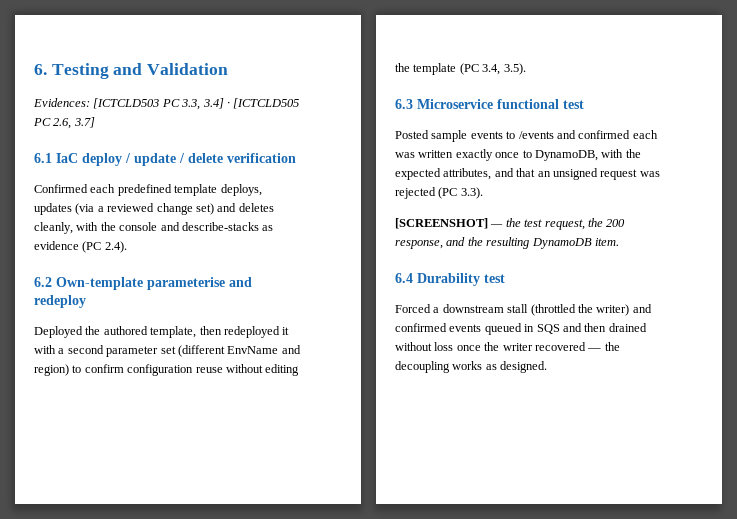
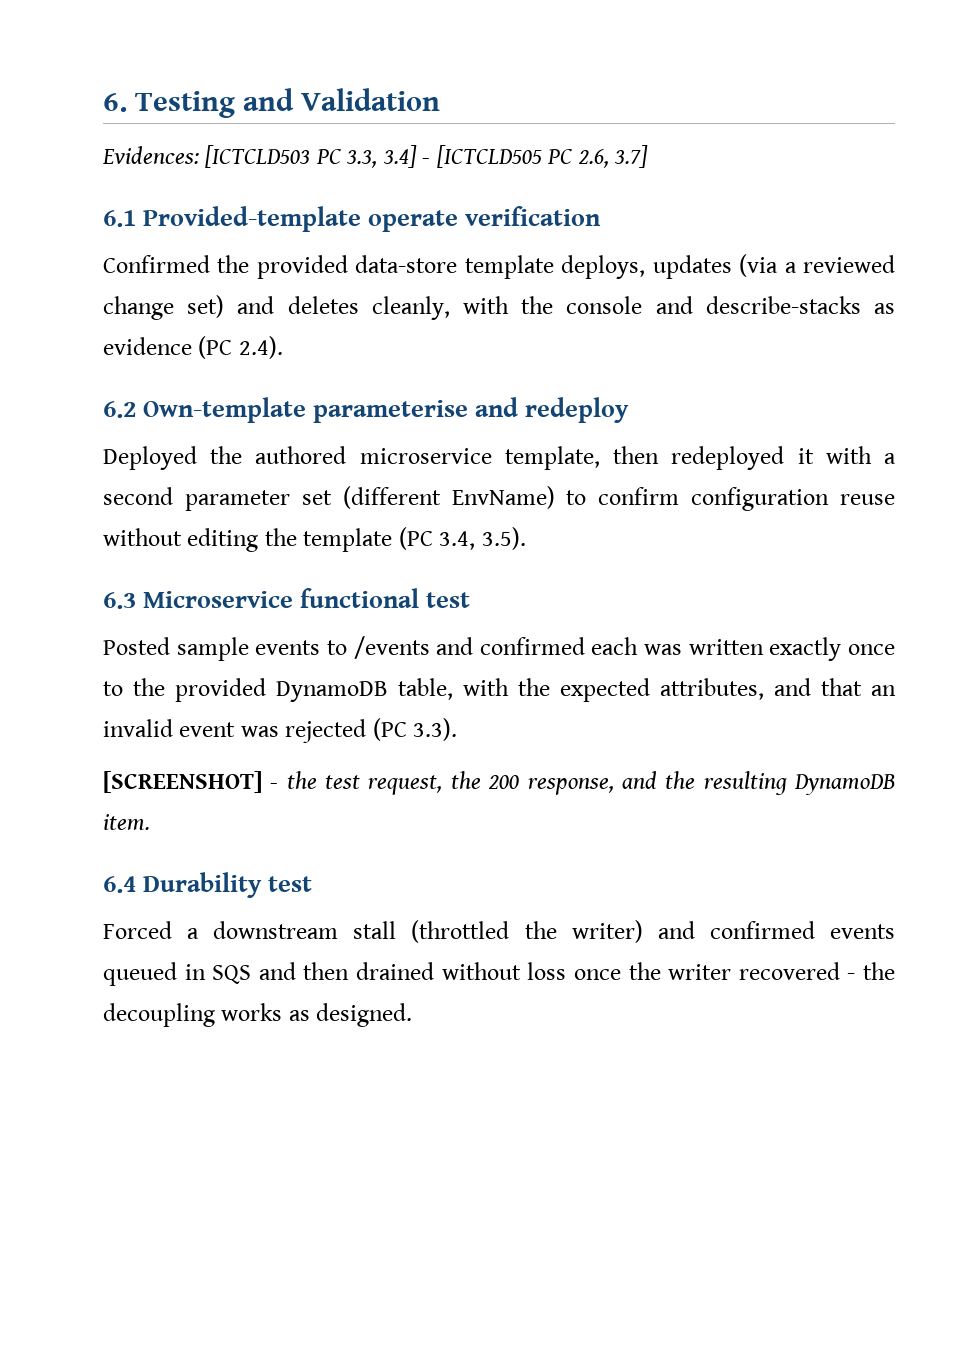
- Evidences: [ICTCLD503 PC 3.3, 3.4] · [ICTCLD505 PC 2.6, 3.7]
+ Evidences: [ICTCLD503 PC 3.3, 3.4] - [ICTCLD505 PC 2.6, 3.7]
- 6.1 IaC deploy / update / delete verification
+ 6.1 Provided-template operate verification
- Confirmed each predefined template deploys, updates (via a reviewed change set) and deletes cleanly, with the console and describe-stacks as evidence (PC 2.4).
+ Confirmed the provided data-store template deploys, updates (via a reviewed change set) and deletes cleanly, with the console and describe-stacks as evidence (PC 2.4).
- Deployed the authored template, then redeployed it with a second parameter set (different EnvName and region) to confirm configuration reuse without editing the template (PC 3.4, 3.5).
+ Deployed the authored microservice template, then redeployed it with a second parameter set (different EnvName) to confirm configuration reuse without editing the template (PC 3.4, 3.5).
- Posted sample events to /events and confirmed each was written exactly once to DynamoDB, with the expected attributes, and that an unsigned request was rejected (PC 3.3).
+ Posted sample events to /events and confirmed each was written exactly once to the provided DynamoDB table, with the expected attributes, and that an invalid event was rejected (PC 3.3).
- [SCREENSHOT] — the test request, the 200 response, and the resulting DynamoDB item.
+ [SCREENSHOT] - the test request, the 200 response, and the resulting DynamoDB item.
- Forced a downstream stall (throttled the writer) and confirmed events queued in SQS and then drained without loss once the writer recovered — the decoupling works as designed.
+ Forced a downstream stall (throttled the writer) and confirmed events queued in SQS and then drained without loss once the writer recovered - the decoupling works as designed.

